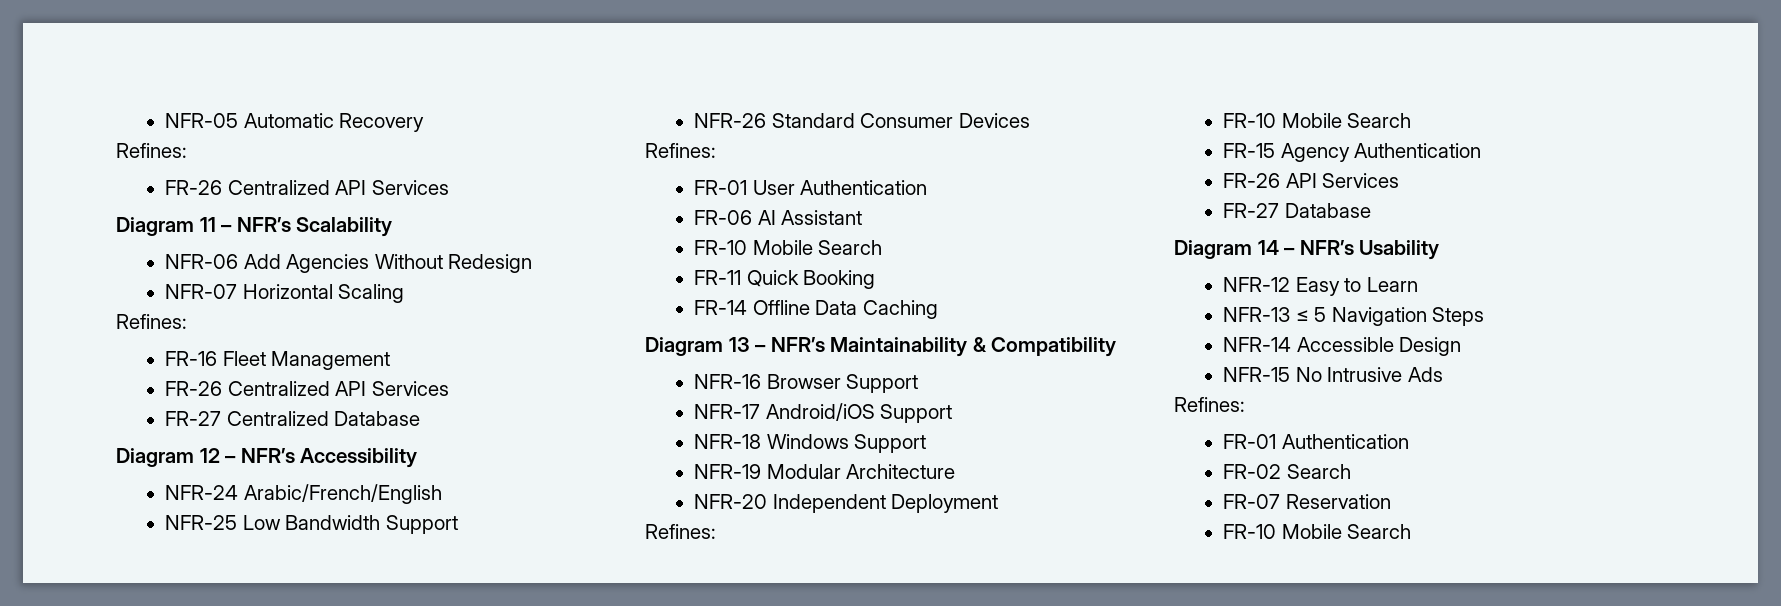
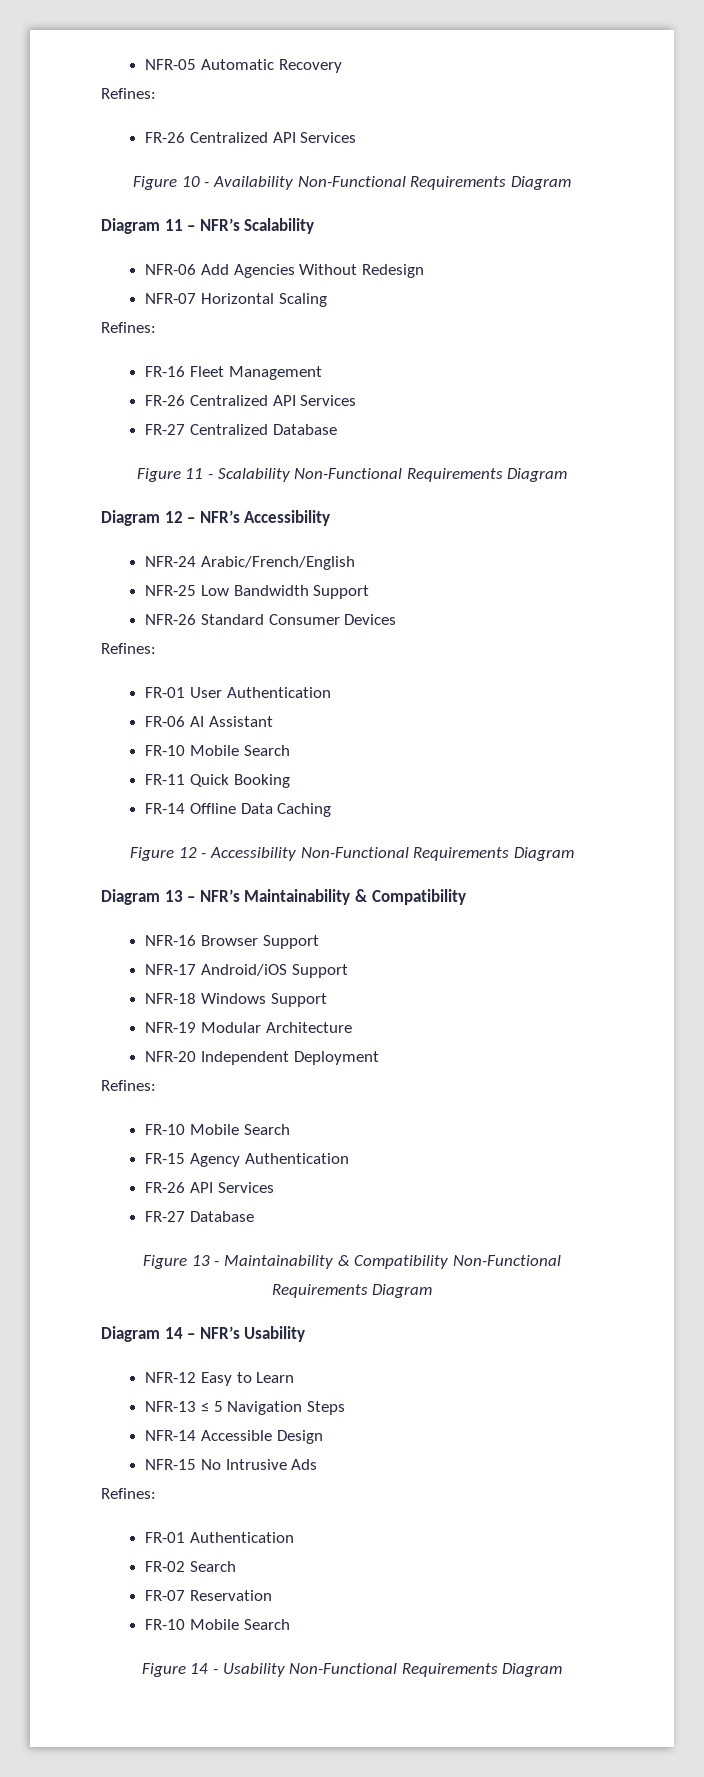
+ Figure 10 - Availability Non-Functional Requirements Diagram
+ Figure 11 - Scalability Non-Functional Requirements Diagram
+ Figure 12 - Accessibility Non-Functional Requirements Diagram
+ Figure 13 - Maintainability & Compatibility Non-Functional Requirements Diagram
+ Figure 14 - Usability Non-Functional Requirements Diagram

